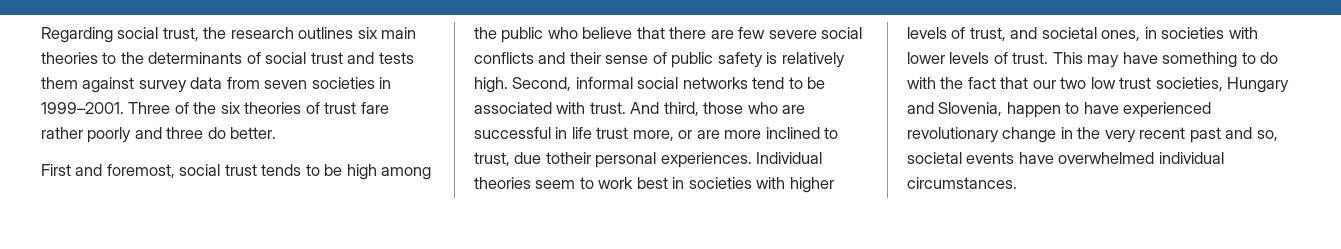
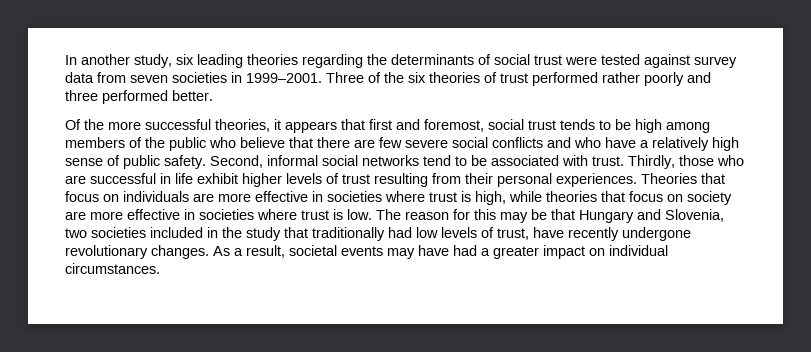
- Regarding social trust, the research outlines six main theories to the determinants of social trust and tests them against survey data from seven societies in 1999–2001.
+ In another study, six leading theories regarding the determinants of social trust were tested against survey data from seven societies in 1999–2001.
- Three of the six theories of trust fare rather poorly and three do better.
+ Three of the six theories of trust performed rather poorly and three performed better.
- First and foremost, social trust tends to be high among the public who believe that there are few severe social conflicts and their sense of public safety is relatively high.
+ Of the more successful theories, it appears that first and foremost, social trust tends to be high among members of the public who believe that there are few severe social conflicts and who have a relatively high sense of public safety.
- And third, those who are successful in life trust more, or are more inclined to trust, due totheir personal experiences. Individual theories seem to work best in societies with higher levels of trust, and societal ones, in societies with lower levels of trust. This may have something to do with the fact that our two low trust societies, Hungary and Slovenia, happen to have experienced revolutionary change in the very recent past and so, societal events have overwhelmed individual circumstances.
+ Thirdly, those who are successful in life exhibit higher levels of trust resulting from their personal experiences. Theories that focus on individuals are more effective in societies where trust is high, while theories that focus on society are more effective in societies where trust is low. The reason for this may be that Hungary and Slovenia, two societies included in the study that traditionally had low levels of trust, have recently undergone revolutionary changes. As a result, societal events may have had a greater impact on individual circumstances.

